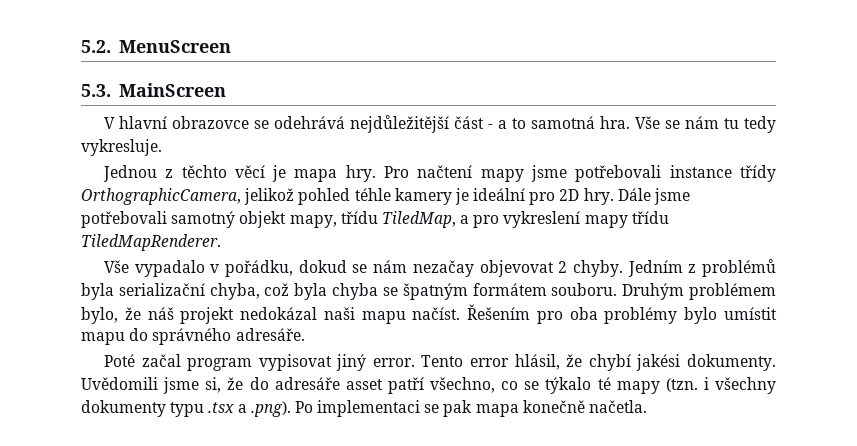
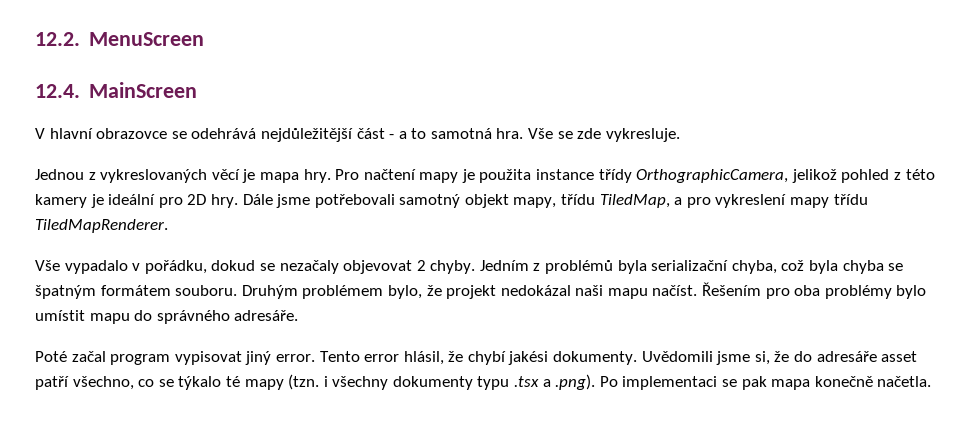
- 5.2. MenuScreen
+ 12.2. MenuScreen
- 5.3. MainScreen
+ 12.4. MainScreen
- Vše se nám tu tedy vykresluje.
+ Vše se zde vykresluje.
- Jednou z těchto věcí je mapa hry.
+ Jednou z vykreslovaných věcí je mapa hry.
- Pro načtení mapy jsme potřebovali instance třídy OrthographicCamera, jelikož pohled téhle kamery je ideální pro 2D hry.
+ Pro načtení mapy je použita instance třídy OrthographicCamera, jelikož pohled z této kamery je ideální pro 2D hry.
- Vše vypadalo v pořádku, dokud se nám nezačay objevovat 2 chyby.
+ Vše vypadalo v pořádku, dokud se nezačaly objevovat 2 chyby.
- Druhým problémem bylo, že náš projekt nedokázal naši mapu načíst.
+ Druhým problémem bylo, že projekt nedokázal naši mapu načíst.

